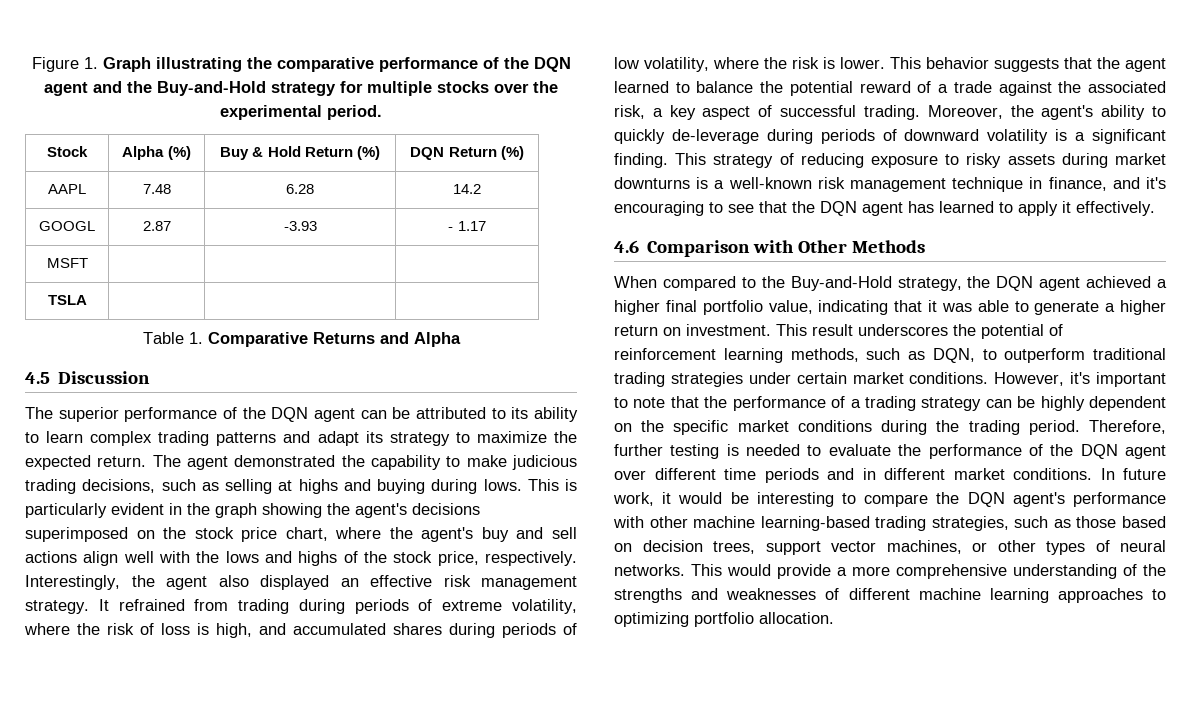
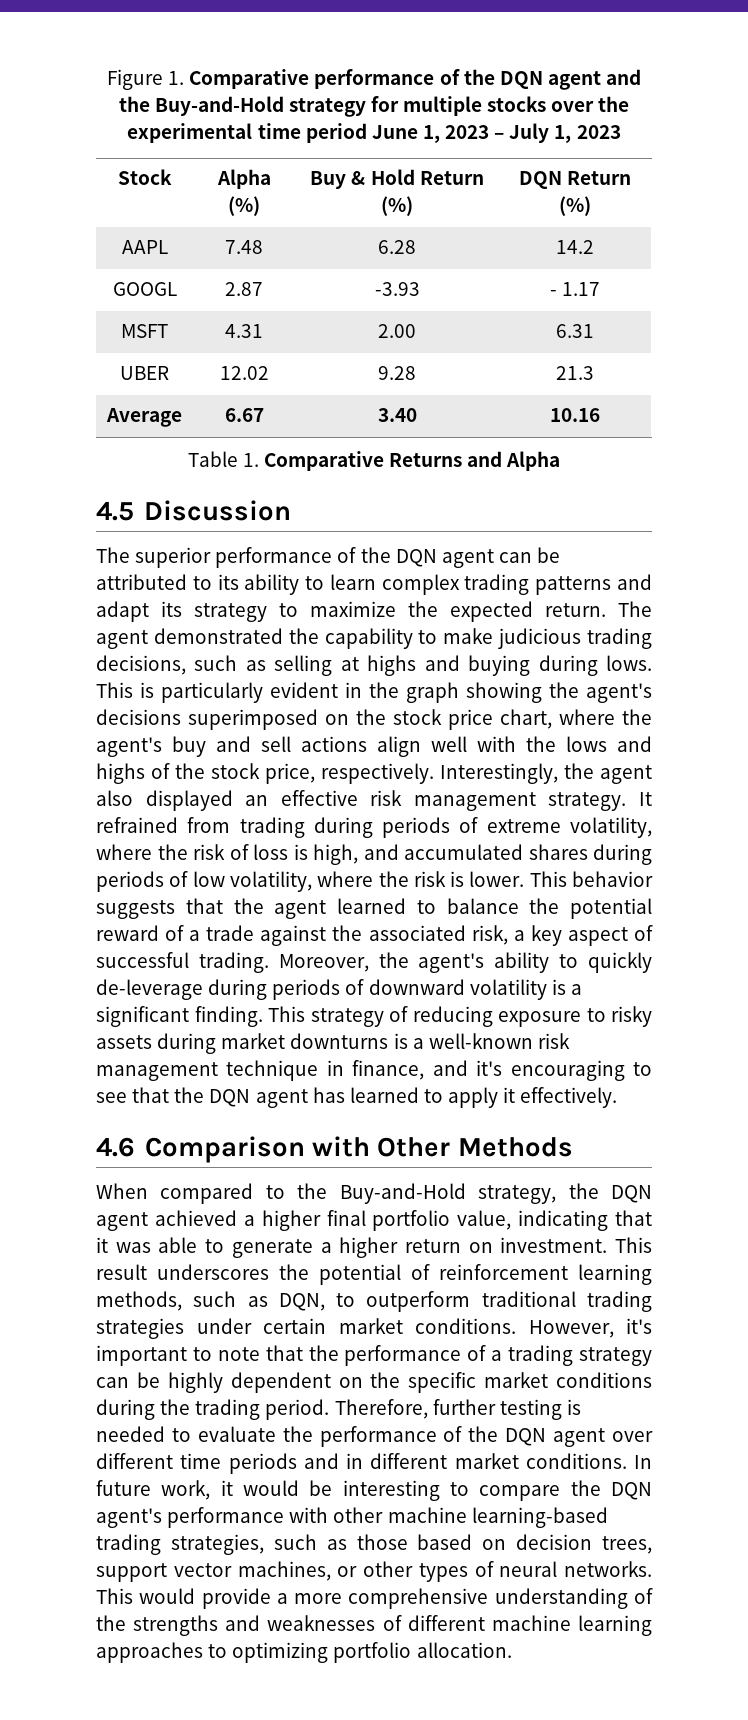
- Figure 1. Graph illustrating the comparative performance of the DQN agent and the Buy-and-Hold strategy for multiple stocks over the experimental period.
+ Figure 1. Comparative performance of the DQN agent and the Buy-and-Hold strategy for multiple stocks over the experimental time period June 1, 2023 – July 1, 2023
- MSFT | | |
- TSLA | | |
+ MSFT | 4.31 | 2.00 | 6.31
+ UBER | 12.02 | 9.28 | 21.3
+ Average | 6.67 | 3.40 | 10.16

